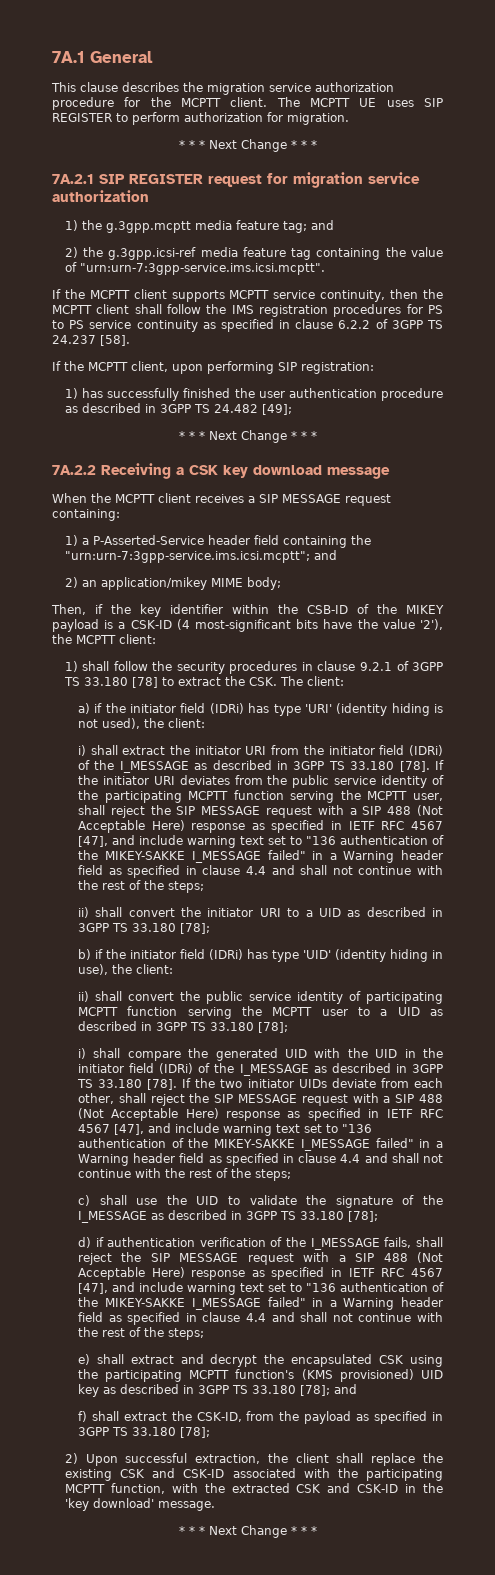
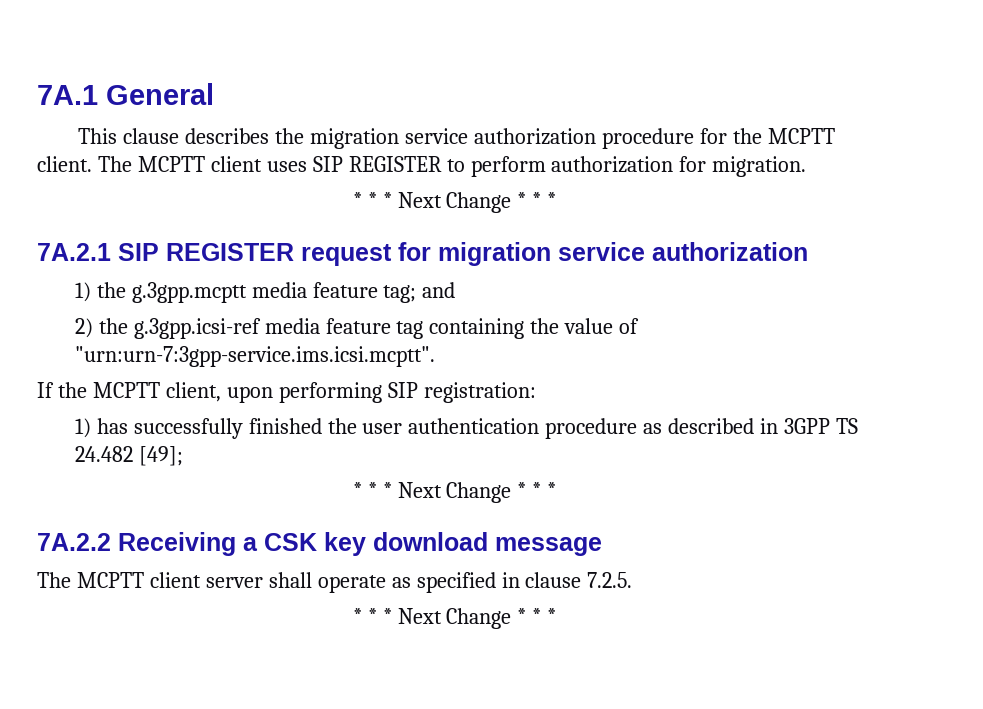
- The MCPTT UE uses SIP REGISTER to perform authorization for migration.
+ The MCPTT client uses SIP REGISTER to perform authorization for migration.
- If the MCPTT client supports MCPTT service continuity, then the MCPTT client shall follow the IMS registration procedures for PS to PS service continuity as specified in clause 6.2.2 of 3GPP TS 24.237 [58].
- When the MCPTT client receives a SIP MESSAGE request containing:
- 1) a P-Asserted-Service header field containing the "urn:urn-7:3gpp-service.ims.icsi.mcptt"; and
- 2) an application/mikey MIME body;
- Then, if the key identifier within the CSB-ID of the MIKEY payload is a CSK-ID (4 most-significant bits have the value '2'), the MCPTT client:
- 1) shall follow the security procedures in clause 9.2.1 of 3GPP TS 33.180 [78] to extract the CSK. The client:
- a) if the initiator field (IDRi) has type 'URI' (identity hiding is not used), the client:
- i) shall extract the initiator URI from the initiator field (IDRi) of the I_MESSAGE as described in 3GPP TS 33.180 [78]. If the initiator URI deviates from the public service identity of the participating MCPTT function serving the MCPTT user, shall reject the SIP MESSAGE request with a SIP 488 (Not Acceptable Here) response as specified in IETF RFC 4567 [47], and include warning text set to "136 authentication of the MIKEY-SAKKE I_MESSAGE failed" in a Warning header field as specified in clause 4.4 and shall not continue with the rest of the steps;
- ii) shall convert the initiator URI to a UID as described in 3GPP TS 33.180 [78];
- b) if the initiator field (IDRi) has type 'UID' (identity hiding in use), the client:
- ii) shall convert the public service identity of participating MCPTT function serving the MCPTT user to a UID as described in 3GPP TS 33.180 [78];
- i) shall compare the generated UID with the UID in the initiator field (IDRi) of the I_MESSAGE as described in 3GPP TS 33.180 [78]. If the two initiator UIDs deviate from each other, shall reject the SIP MESSAGE request with a SIP 488 (Not Acceptable Here) response as specified in IETF RFC 4567 [47], and include warning text set to "136 authentication of the MIKEY-SAKKE I_MESSAGE failed" in a Warning header field as specified in clause 4.4 and shall not continue with the rest of the steps;
- c) shall use the UID to validate the signature of the I_MESSAGE as described in 3GPP TS 33.180 [78];
- d) if authentication verification of the I_MESSAGE fails, shall reject the SIP MESSAGE request with a SIP 488 (Not Acceptable Here) response as specified in IETF RFC 4567 [47], and include warning text set to "136 authentication of the MIKEY-SAKKE I_MESSAGE failed" in a Warning header field as specified in clause 4.4 and shall not continue with the rest of the steps;
- e) shall extract and decrypt the encapsulated CSK using the participating MCPTT function's (KMS provisioned) UID key as described in 3GPP TS 33.180 [78]; and
- f) shall extract the CSK-ID, from the payload as specified in 3GPP TS 33.180 [78];
- 2) Upon successful extraction, the client shall replace the existing CSK and CSK-ID associated with the participating MCPTT function, with the extracted CSK and CSK-ID in the 'key download' message.
+ The MCPTT client server shall operate as specified in clause 7.2.5.

